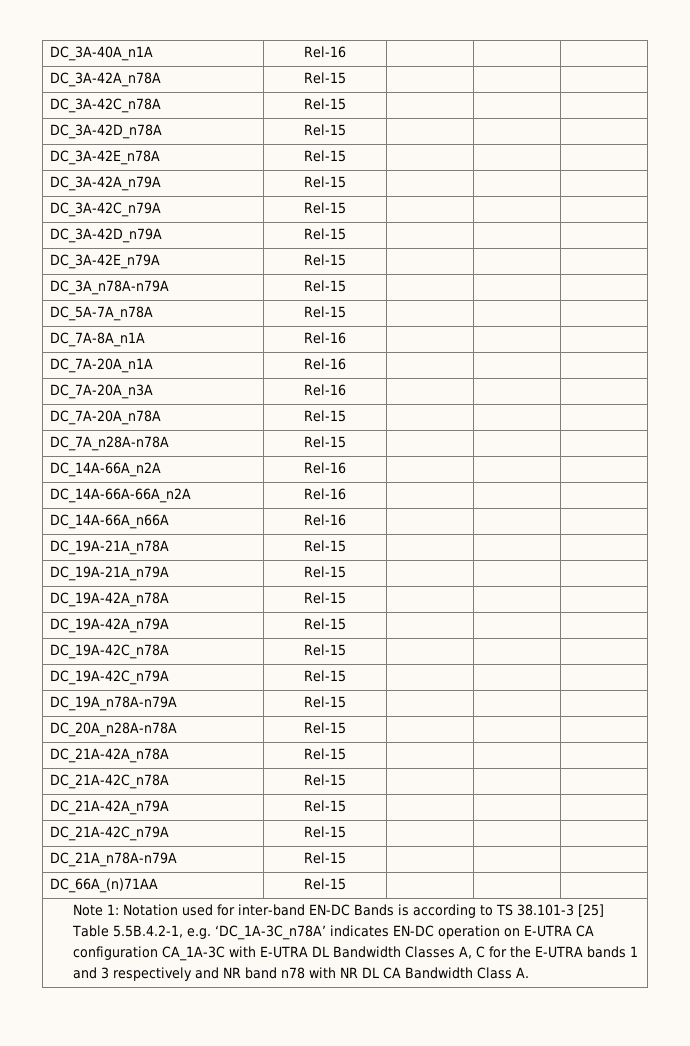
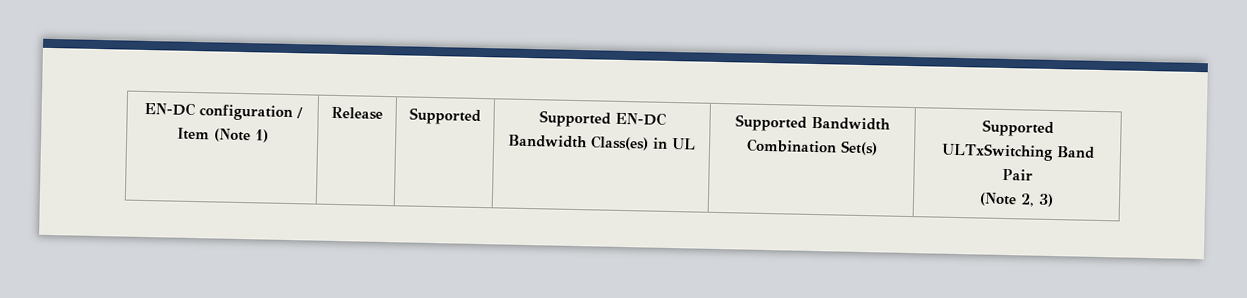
- DC_3A-40A_n1A | Rel-16 | | |
- DC_3A-42A_n78A | Rel-15 | | |
- DC_3A-42C_n78A | Rel-15 | | |
- DC_3A-42D_n78A | Rel-15 | | |
- DC_3A-42E_n78A | Rel-15 | | |
- DC_3A-42A_n79A | Rel-15 | | |
- DC_3A-42C_n79A | Rel-15 | | |
- DC_3A-42D_n79A | Rel-15 | | |
- DC_3A-42E_n79A | Rel-15 | | |
- DC_3A_n78A-n79A | Rel-15 | | |
- DC_5A-7A_n78A | Rel-15 | | |
- DC_7A-8A_n1A | Rel-16 | | |
- DC_7A-20A_n1A | Rel-16 | | |
- DC_7A-20A_n3A | Rel-16 | | |
- DC_7A-20A_n78A | Rel-15 | | |
- DC_7A_n28A-n78A | Rel-15 | | |
- DC_14A-66A_n2A | Rel-16 | | |
- DC_14A-66A-66A_n2A | Rel-16 | | |
- DC_14A-66A_n66A | Rel-16 | | |
- DC_19A-21A_n78A | Rel-15 | | |
- DC_19A-21A_n79A | Rel-15 | | |
- DC_19A-42A_n78A | Rel-15 | | |
- DC_19A-42A_n79A | Rel-15 | | |
- DC_19A-42C_n78A | Rel-15 | | |
- DC_19A-42C_n79A | Rel-15 | | |
- DC_19A_n78A-n79A | Rel-15 | | |
- DC_20A_n28A-n78A | Rel-15 | | |
- DC_21A-42A_n78A | Rel-15 | | |
- DC_21A-42C_n78A | Rel-15 | | |
- DC_21A-42A_n79A | Rel-15 | | |
- DC_21A-42C_n79A | Rel-15 | | |
- DC_21A_n78A-n79A | Rel-15 | | |
- DC_66A_(n)71AA | Rel-15 | | |
- Note 1: Notation used for inter-band EN-DC Bands is according to TS 38.101-3 [25] Table 5.5B.4.2-1, e.g. ‘DC_1A-3C_n78A’ indicates EN-DC operation on E-UTRA CA configuration CA_1A-3C with E-UTRA DL Bandwidth Classes A, C for the E-UTRA bands 1 and 3 respectively and NR band n78 with NR DL CA Bandwidth Class A.
+ EN-DC configuration / Item (Note 1) | Release | Supported | Supported EN-DC Bandwidth Class(es) in UL | Supported Bandwidth Combination Set(s) | Supported ULTxSwitching Band Pair
+ (Note 2, 3)

